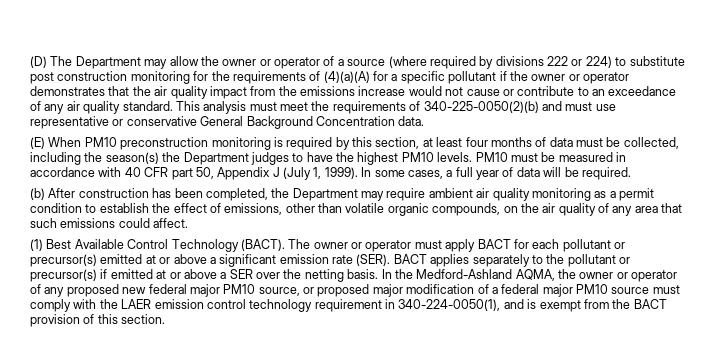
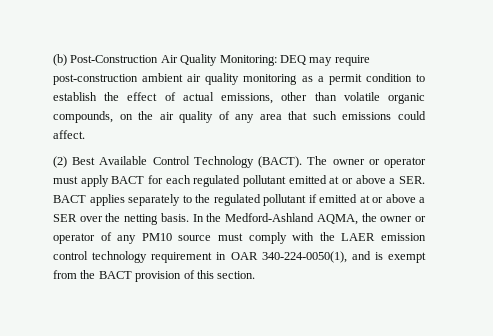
- (D) The Department may allow the owner or operator of a source (where required by divisions 222 or 224) to substitute post construction monitoring for the requirements of (4)(a)(A) for a specific pollutant if the owner or operator demonstrates that the air quality impact from the emissions increase would not cause or contribute to an exceedance of any air quality standard. This analysis must meet the requirements of 340-225-0050(2)(b) and must use representative or conservative General Background Concentration data.
- (E) When PM10 preconstruction monitoring is required by this section, at least four months of data must be collected, including the season(s) the Department judges to have the highest PM10 levels. PM10 must be measured in accordance with 40 CFR part 50, Appendix J (July 1, 1999). In some cases, a full year of data will be required.
- (b) After construction has been completed, the Department may require ambient air quality monitoring as a permit condition to establish the effect of emissions, other than volatile organic compounds, on the air quality of any area that such emissions could affect.
+ (b) Post-Construction Air Quality Monitoring: DEQ may require post-construction ambient air quality monitoring as a permit condition to establish the effect of actual emissions, other than volatile organic compounds, on the air quality of any area that such emissions could affect.
- (1) Best Available Control Technology (BACT).
+ (2) Best Available Control Technology (BACT).
- The owner or operator must apply BACT for each pollutant or precursor(s) emitted at or above a significant emission rate (SER). BACT applies separately to the pollutant or precursor(s) if emitted at or above a SER over the netting basis.
+ The owner or operator must apply BACT for each regulated pollutant emitted at or above a SER. BACT applies separately to the regulated pollutant if emitted at or above a SER over the netting basis.
- In the Medford-Ashland AQMA, the owner or operator of any proposed new federal major PM10 source, or proposed major modification of a federal major PM10 source must comply with the LAER emission control technology requirement in 340-224-0050(1), and is exempt from the BACT provision of this section.
+ In the Medford-Ashland AQMA, the owner or operator of any PM10 source must comply with the LAER emission control technology requirement in OAR 340-224-0050(1), and is exempt from the BACT provision of this section.

